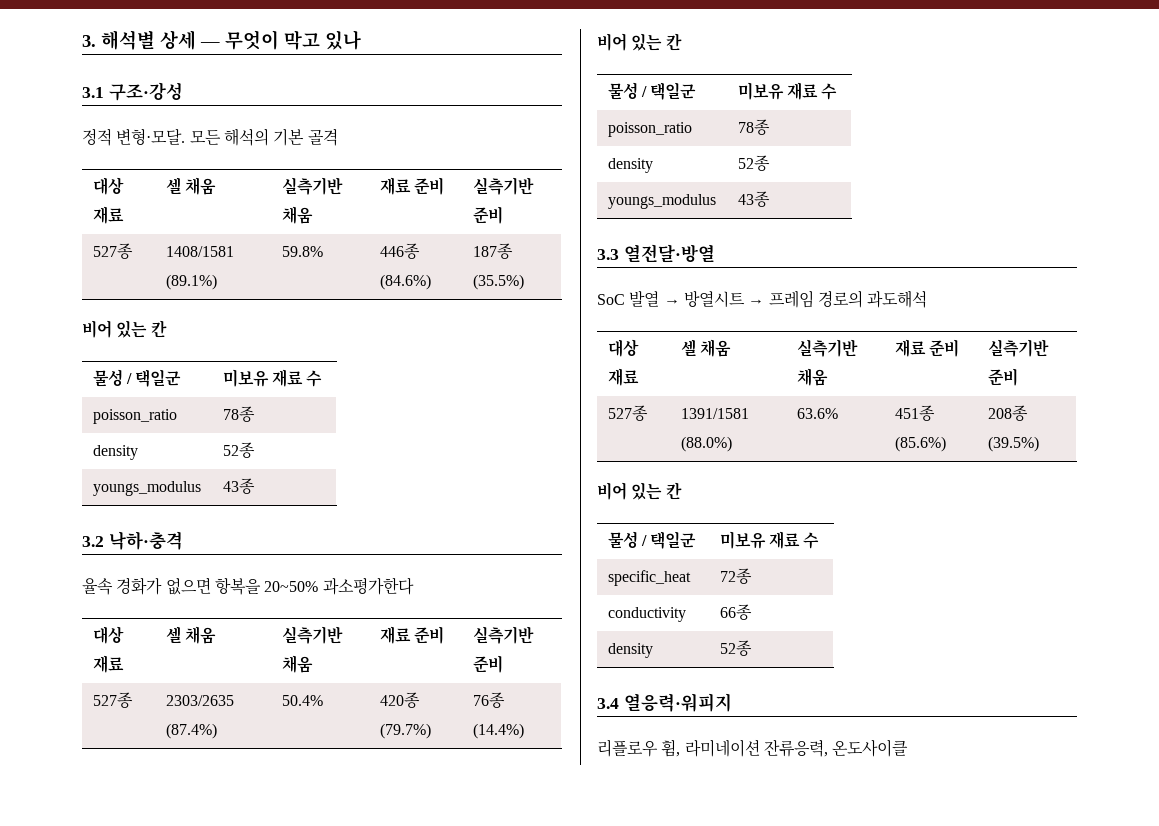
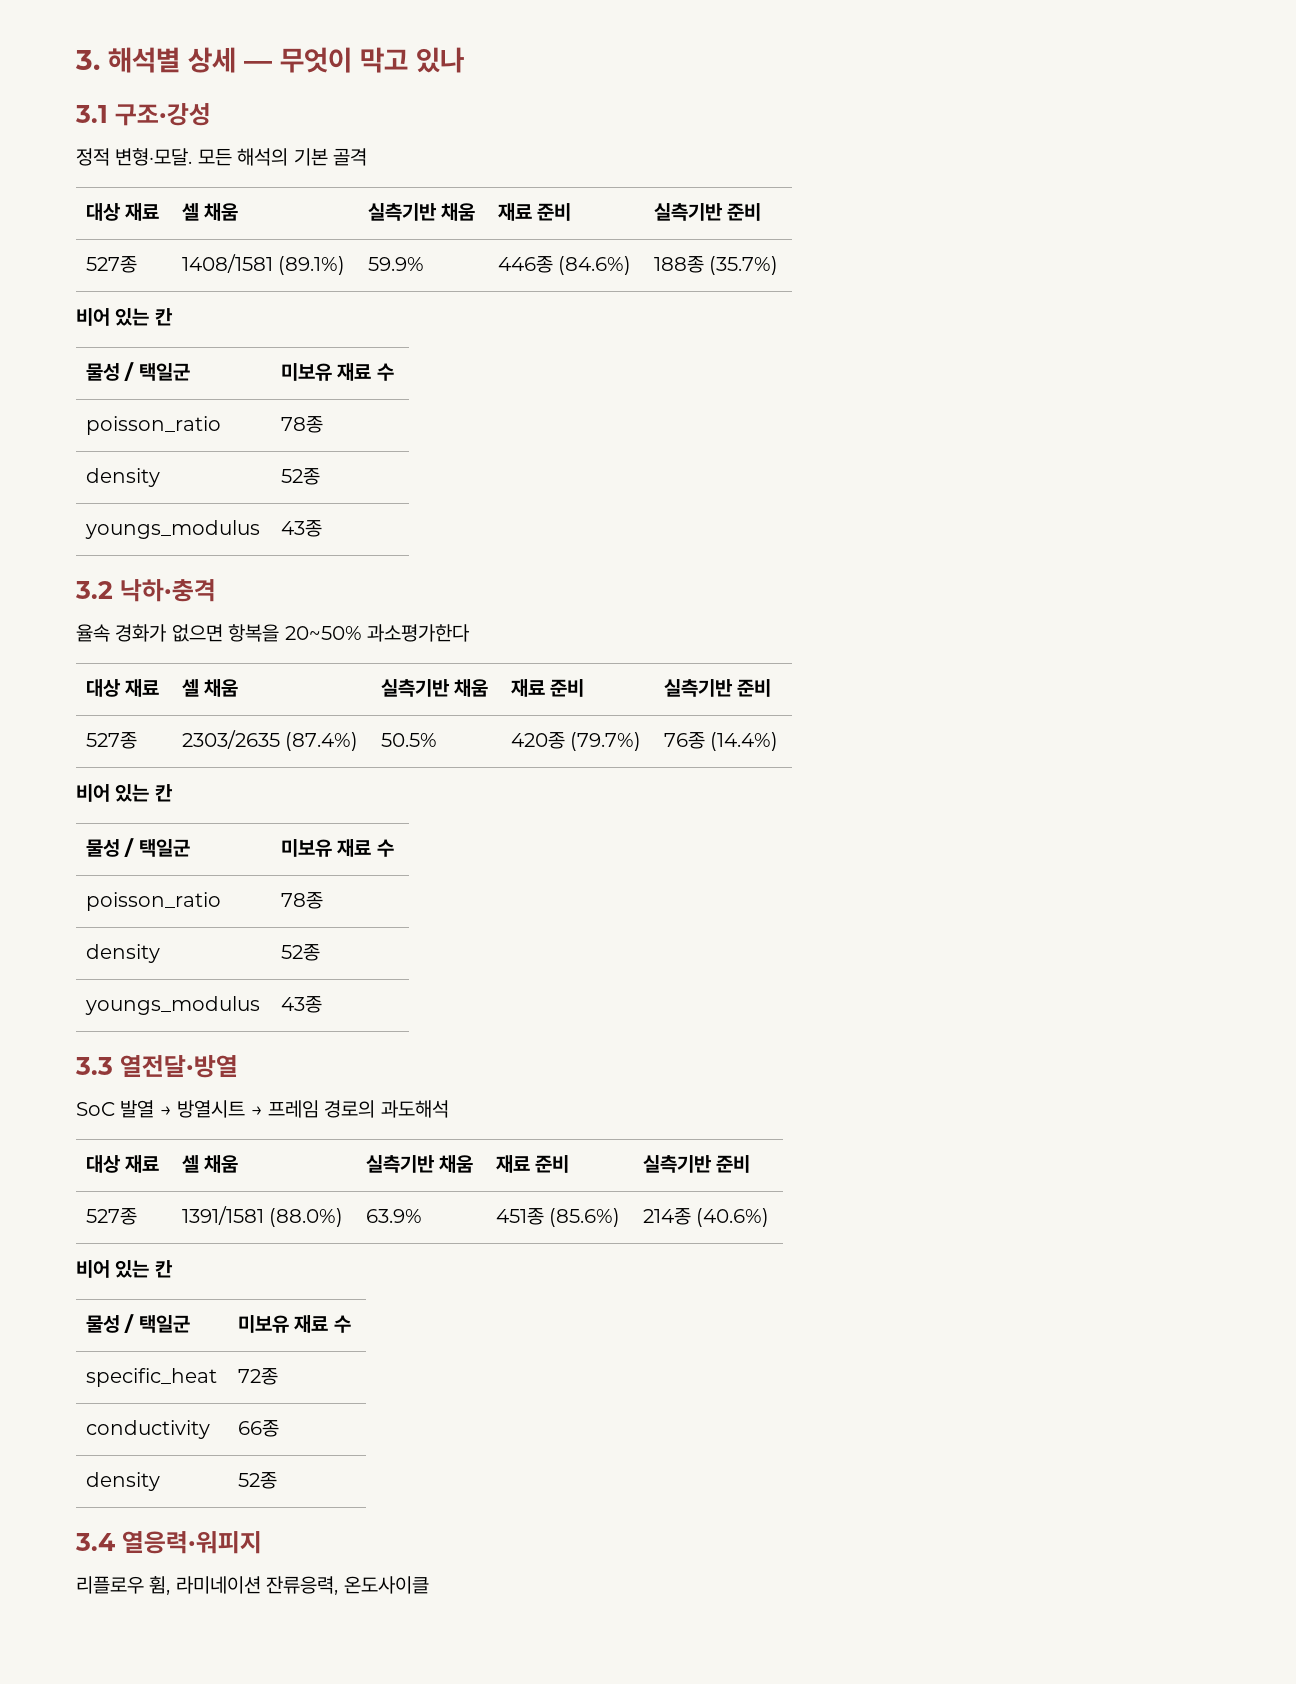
- 527종 | 1408/1581 (89.1%) | 59.8% | 446종 (84.6%) | 187종 (35.5%)
+ 527종 | 1408/1581 (89.1%) | 59.9% | 446종 (84.6%) | 188종 (35.7%)
- 527종 | 2303/2635 (87.4%) | 50.4% | 420종 (79.7%) | 76종 (14.4%)
+ 527종 | 2303/2635 (87.4%) | 50.5% | 420종 (79.7%) | 76종 (14.4%)
- 527종 | 1391/1581 (88.0%) | 63.6% | 451종 (85.6%) | 208종 (39.5%)
+ 527종 | 1391/1581 (88.0%) | 63.9% | 451종 (85.6%) | 214종 (40.6%)

